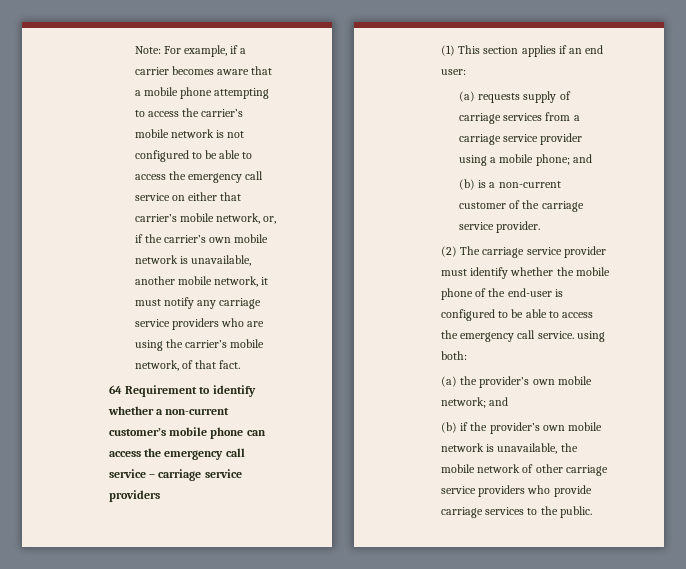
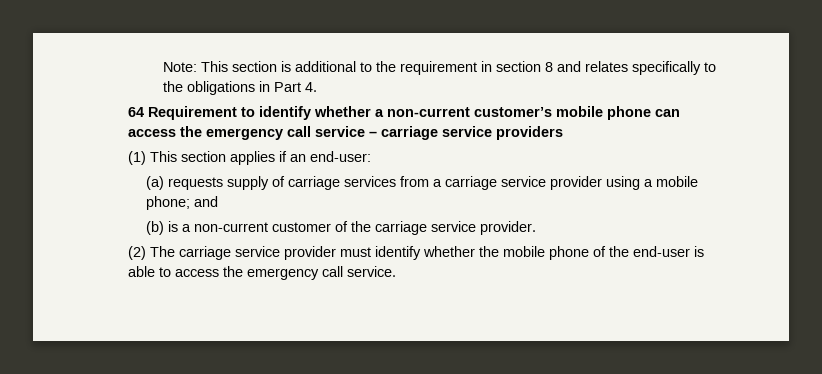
- Note: For example, if a carrier becomes aware that a mobile phone attempting to access the carrier’s mobile network is not configured to be able to access the emergency call service on either that carrier’s mobile network, or, if the carrier’s own mobile network is unavailable, another mobile network, it must notify any carriage service providers who are using the carrier’s mobile network, of that fact.
+ Note: This section is additional to the requirement in section 8 and relates specifically to the obligations in Part 4.
- (1) This section applies if an end user:
+ (1) This section applies if an end-user:
- (2) The carriage service provider must identify whether the mobile phone of the end-user is configured to be able to access the emergency call service. using both:
- (a) the provider’s own mobile network; and
- (b) if the provider’s own mobile network is unavailable, the mobile network of other carriage service providers who provide carriage services to the public.
+ (2) The carriage service provider must identify whether the mobile phone of the end-user is able to access the emergency call service.

